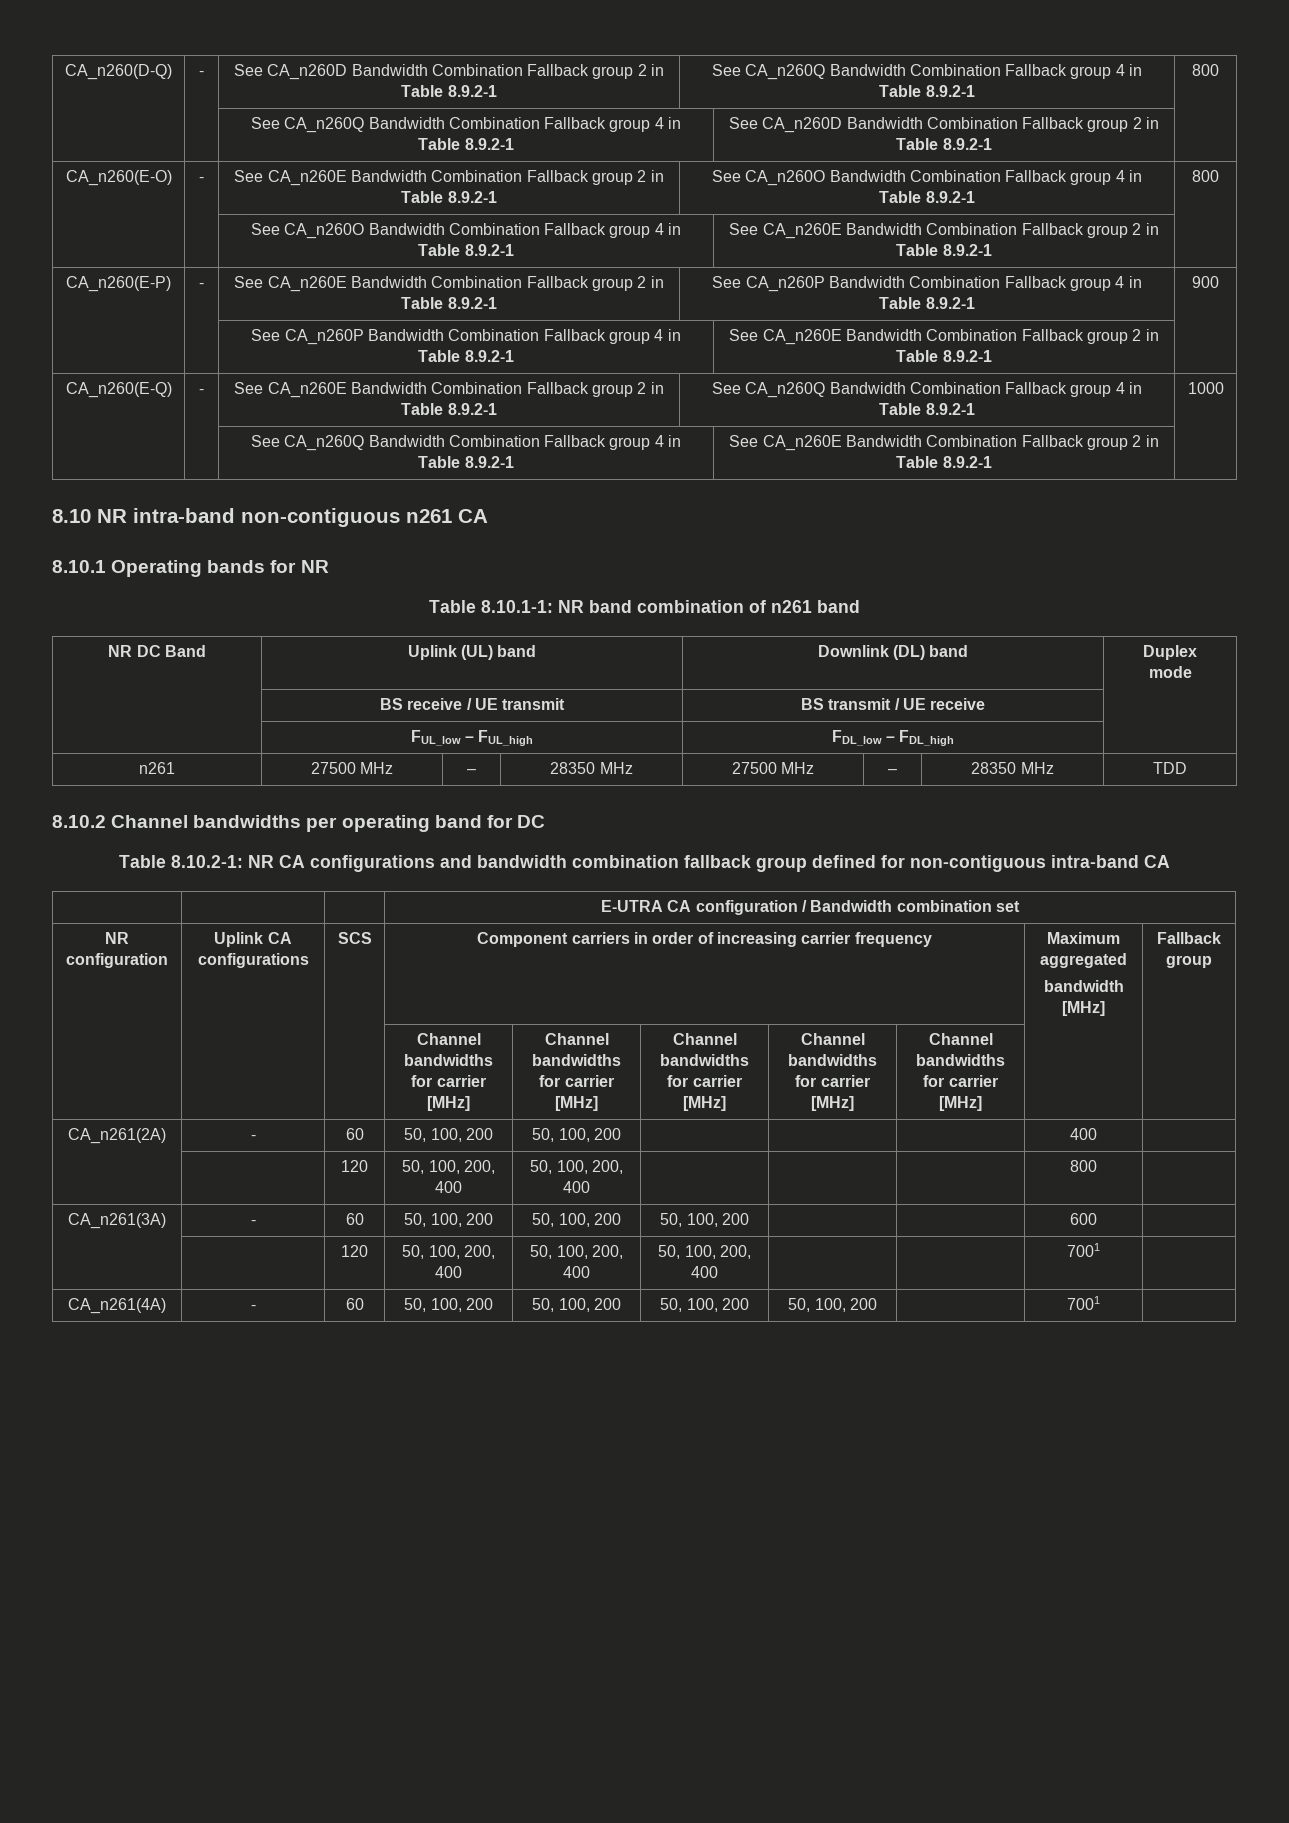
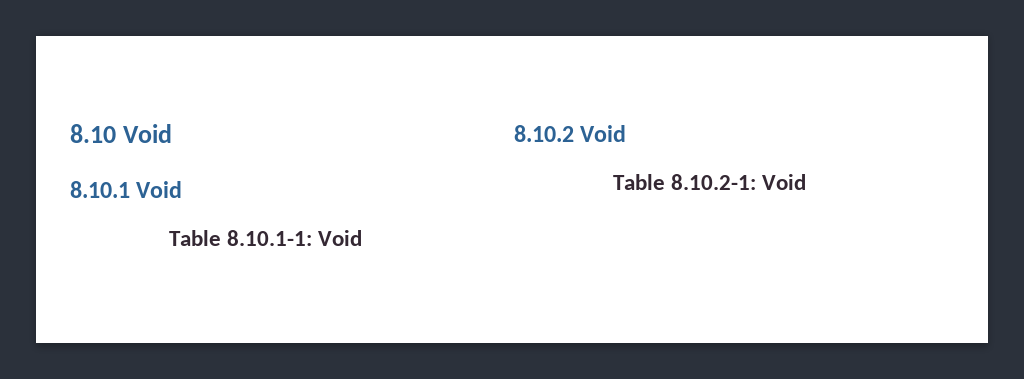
- CA_n260(D-Q) | - | See CA_n260D Bandwidth Combination Fallback group 2 in Table 8.9.2-1 | See CA_n260Q Bandwidth Combination Fallback group 4 in Table 8.9.2-1 | 800
- | | See CA_n260Q Bandwidth Combination Fallback group 4 in Table 8.9.2-1 | See CA_n260D Bandwidth Combination Fallback group 2 in Table 8.9.2-1 |
- CA_n260(E-O) | - | See CA_n260E Bandwidth Combination Fallback group 2 in Table 8.9.2-1 | See CA_n260O Bandwidth Combination Fallback group 4 in Table 8.9.2-1 | 800
- | | See CA_n260O Bandwidth Combination Fallback group 4 in Table 8.9.2-1 | See CA_n260E Bandwidth Combination Fallback group 2 in Table 8.9.2-1 |
- CA_n260(E-P) | - | See CA_n260E Bandwidth Combination Fallback group 2 in Table 8.9.2-1 | See CA_n260P Bandwidth Combination Fallback group 4 in Table 8.9.2-1 | 900
- | | See CA_n260P Bandwidth Combination Fallback group 4 in Table 8.9.2-1 | See CA_n260E Bandwidth Combination Fallback group 2 in Table 8.9.2-1 |
- CA_n260(E-Q) | - | See CA_n260E Bandwidth Combination Fallback group 2 in Table 8.9.2-1 | See CA_n260Q Bandwidth Combination Fallback group 4 in Table 8.9.2-1 | 1000
- | | See CA_n260Q Bandwidth Combination Fallback group 4 in Table 8.9.2-1 | See CA_n260E Bandwidth Combination Fallback group 2 in Table 8.9.2-1 |
- 8.10 NR intra-band non-contiguous n261 CA
- 8.10.1 Operating bands for NR
- Table 8.10.1-1: NR band combination of n261 band
- NR DC Band | Uplink (UL) band | Downlink (DL) band | Duplex
- mode
- | BS receive / UE transmit | BS transmit / UE receive |
- | FUL_low – FUL_high | FDL_low – FDL_high |
- n261 | 27500 MHz | – | 28350 MHz | 27500 MHz | – | 28350 MHz | TDD
- 8.10.2 Channel bandwidths per operating band for DC
- Table 8.10.2-1: NR CA configurations and bandwidth combination fallback group defined for non-contiguous intra-band CA
- | | | E-UTRA CA configuration / Bandwidth combination set
- NR configuration | Uplink CA configurations | SCS | Component carriers in order of increasing carrier frequency | Maximum aggregated
- bandwidth [MHz] | Fallback group
- | | | Channel bandwidths for carrier [MHz] | Channel bandwidths for carrier [MHz] | Channel bandwidths for carrier [MHz] | Channel bandwidths for carrier [MHz] | Channel bandwidths for carrier [MHz] | |
- CA_n261(2A) | - | 60 | 50, 100, 200 | 50, 100, 200 | | | | 400 |
- | | 120 | 50, 100, 200, 400 | 50, 100, 200, 400 | | | | 800 |
- CA_n261(3A) | - | 60 | 50, 100, 200 | 50, 100, 200 | 50, 100, 200 | | | 600 |
- | | 120 | 50, 100, 200, 400 | 50, 100, 200, 400 | 50, 100, 200, 400 | | | 7001 |
- CA_n261(4A) | - | 60 | 50, 100, 200 | 50, 100, 200 | 50, 100, 200 | 50, 100, 200 | | 7001 |
+ 8.10 Void
+ 8.10.1 Void
+ Table 8.10.1-1: Void
+ 8.10.2 Void
+ Table 8.10.2-1: Void

